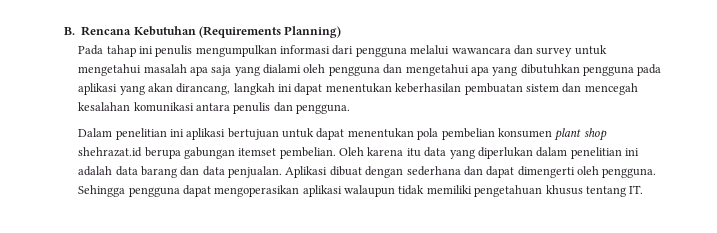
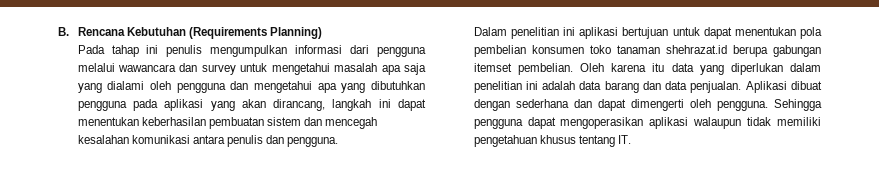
- Dalam penelitian ini aplikasi bertujuan untuk dapat menentukan pola pembelian konsumen plant shop shehrazat.id berupa gabungan itemset pembelian.
+ Dalam penelitian ini aplikasi bertujuan untuk dapat menentukan pola pembelian konsumen toko tanaman shehrazat.id berupa gabungan itemset pembelian.

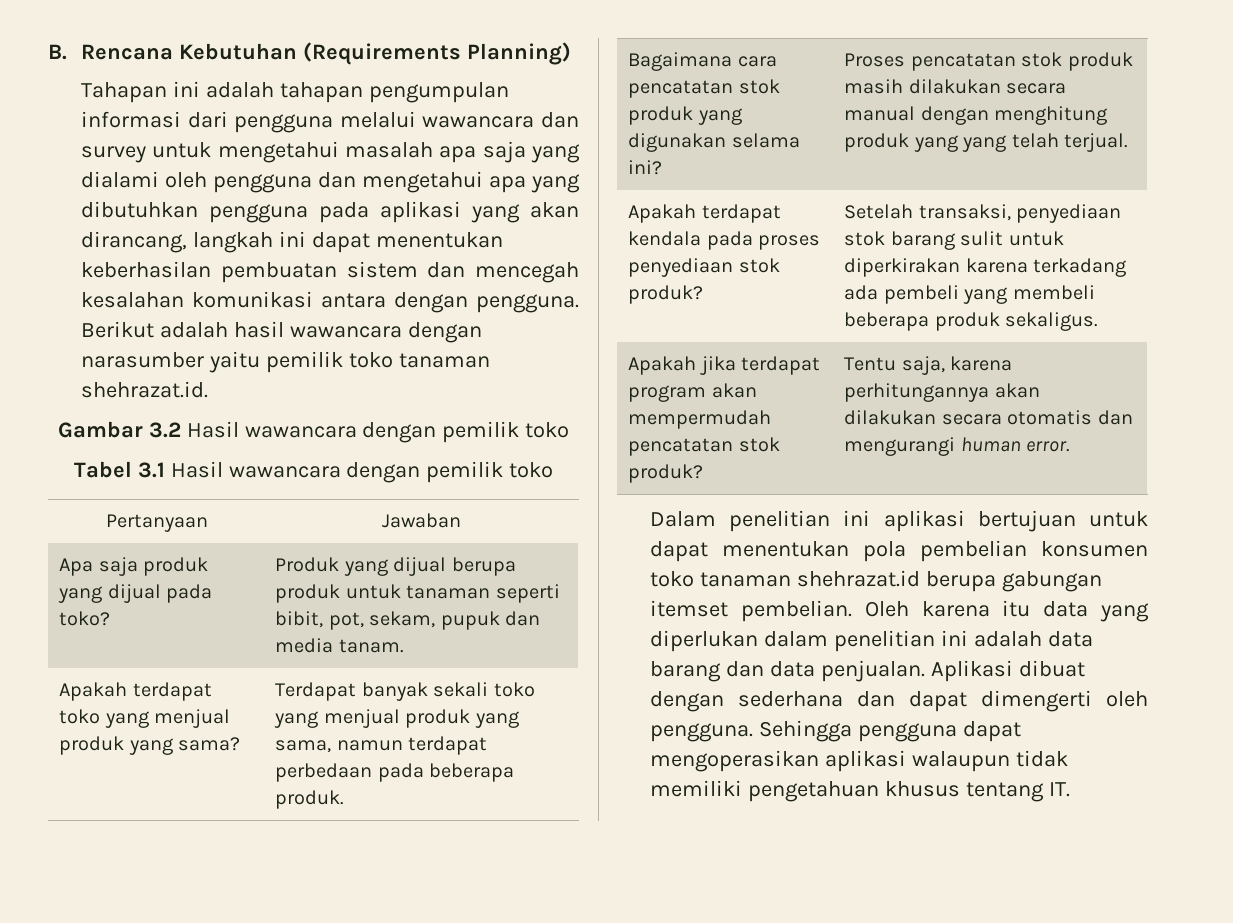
- Pada tahap ini penulis mengumpulkan informasi dari pengguna melalui wawancara dan survey untuk mengetahui masalah apa saja yang dialami oleh pengguna dan mengetahui apa yang dibutuhkan pengguna pada aplikasi yang akan dirancang, langkah ini dapat menentukan keberhasilan pembuatan sistem dan mencegah kesalahan komunikasi antara penulis dan pengguna.
+ Tahapan ini adalah tahapan pengumpulan informasi dari pengguna melalui wawancara dan survey untuk mengetahui masalah apa saja yang dialami oleh pengguna dan mengetahui apa yang dibutuhkan pengguna pada aplikasi yang akan dirancang, langkah ini dapat menentukan keberhasilan pembuatan sistem dan mencegah kesalahan komunikasi antara dengan pengguna. Berikut adalah hasil wawancara dengan narasumber yaitu pemilik toko tanaman shehrazat.id.
+ Gambar 3.2 Hasil wawancara dengan pemilik toko
+ Tabel 3.1 Hasil wawancara dengan pemilik toko
+ Pertanyaan | Jawaban
+ Apa saja produk yang dijual pada toko? | Produk yang dijual berupa produk untuk tanaman seperti bibit, pot, sekam, pupuk dan media tanam.
+ Apakah terdapat toko yang menjual produk yang sama? | Terdapat banyak sekali toko yang menjual produk yang sama, namun terdapat perbedaan pada beberapa produk.
+ Bagaimana cara pencatatan stok produk yang digunakan selama ini? | Proses pencatatan stok produk masih dilakukan secara manual dengan menghitung produk yang yang telah terjual.
+ Apakah terdapat kendala pada proses penyediaan stok produk? | Setelah transaksi, penyediaan stok barang sulit untuk diperkirakan karena terkadang ada pembeli yang membeli beberapa produk sekaligus.
+ Apakah jika terdapat program akan mempermudah pencatatan stok produk? | Tentu saja, karena perhitungannya akan dilakukan secara otomatis dan mengurangi human error.

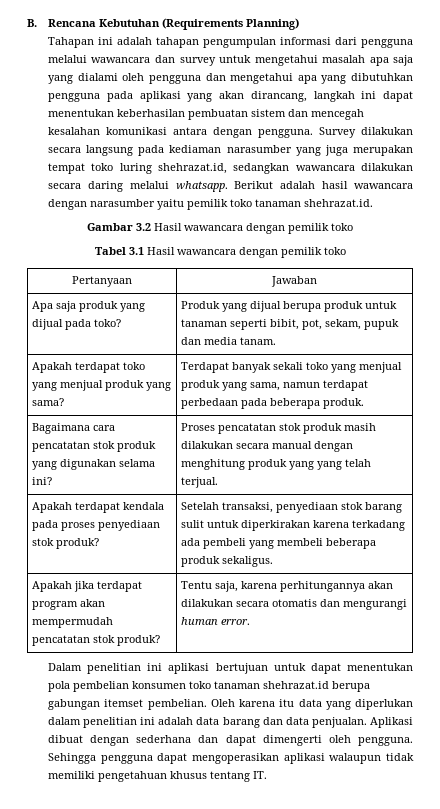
+ Survey dilakukan secara langsung pada kediaman narasumber yang juga merupakan tempat toko luring shehrazat.id, sedangkan wawancara dilakukan secara daring melalui whatsapp.

